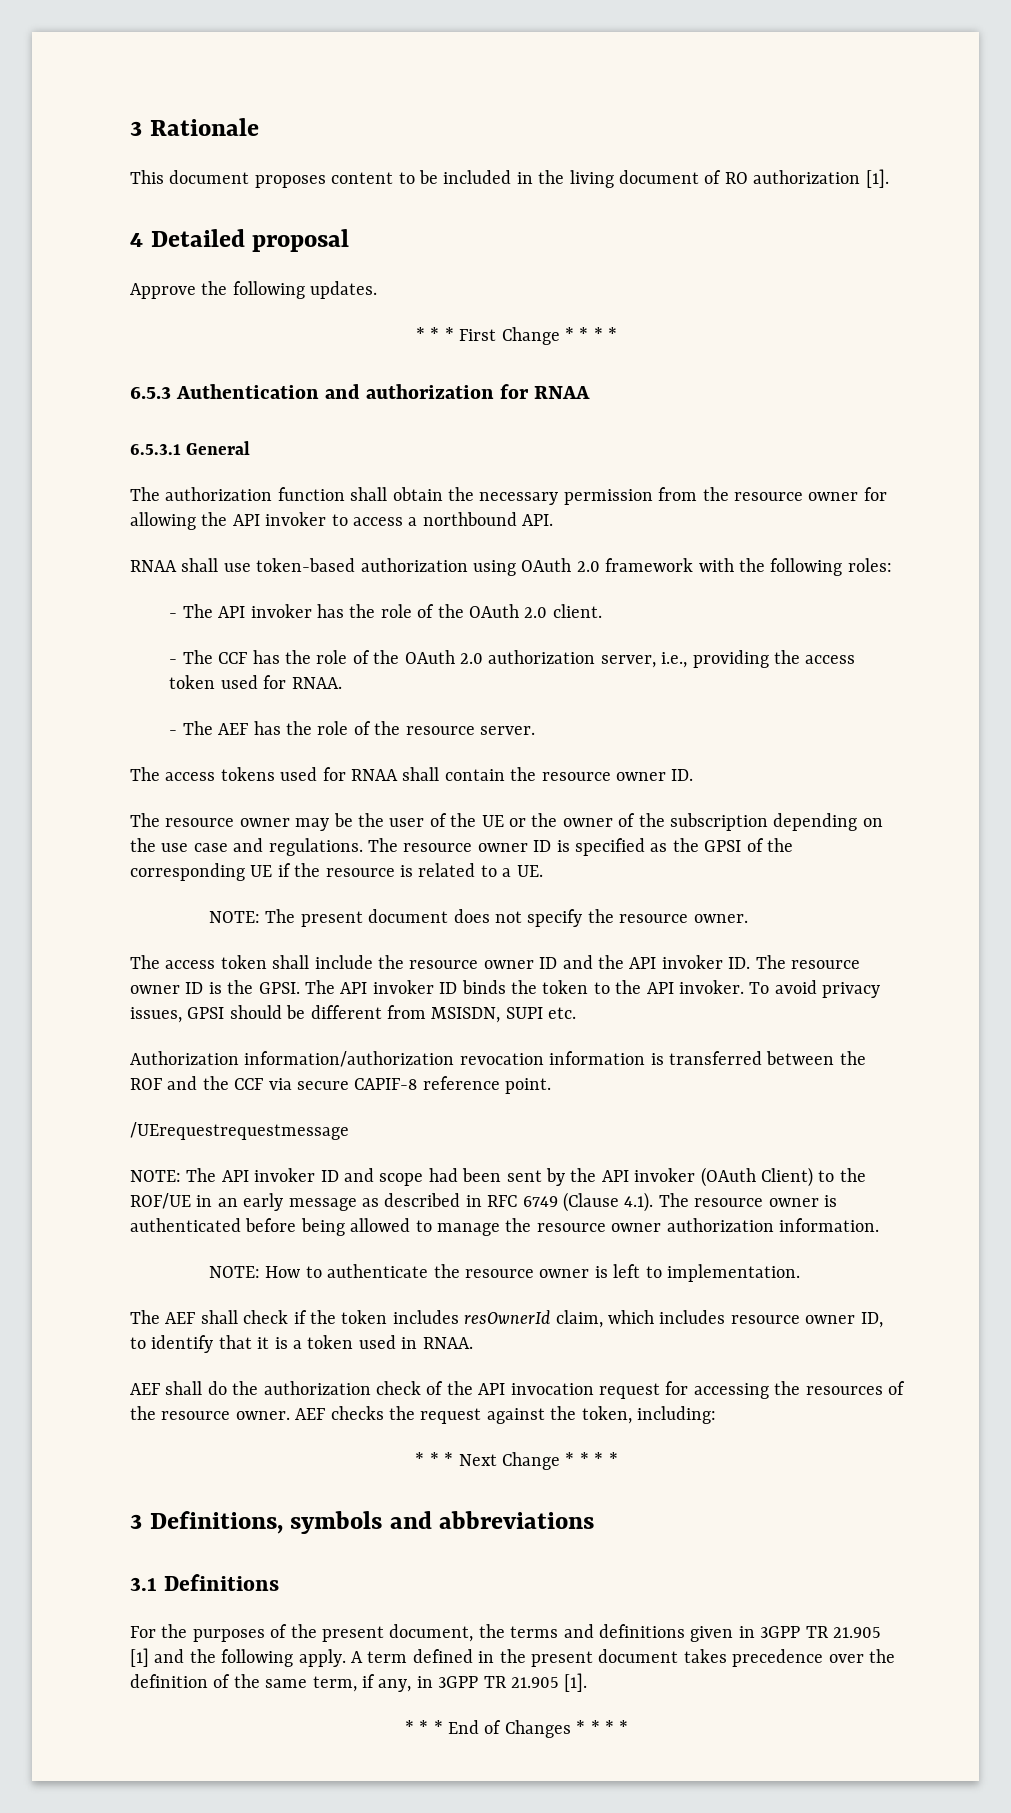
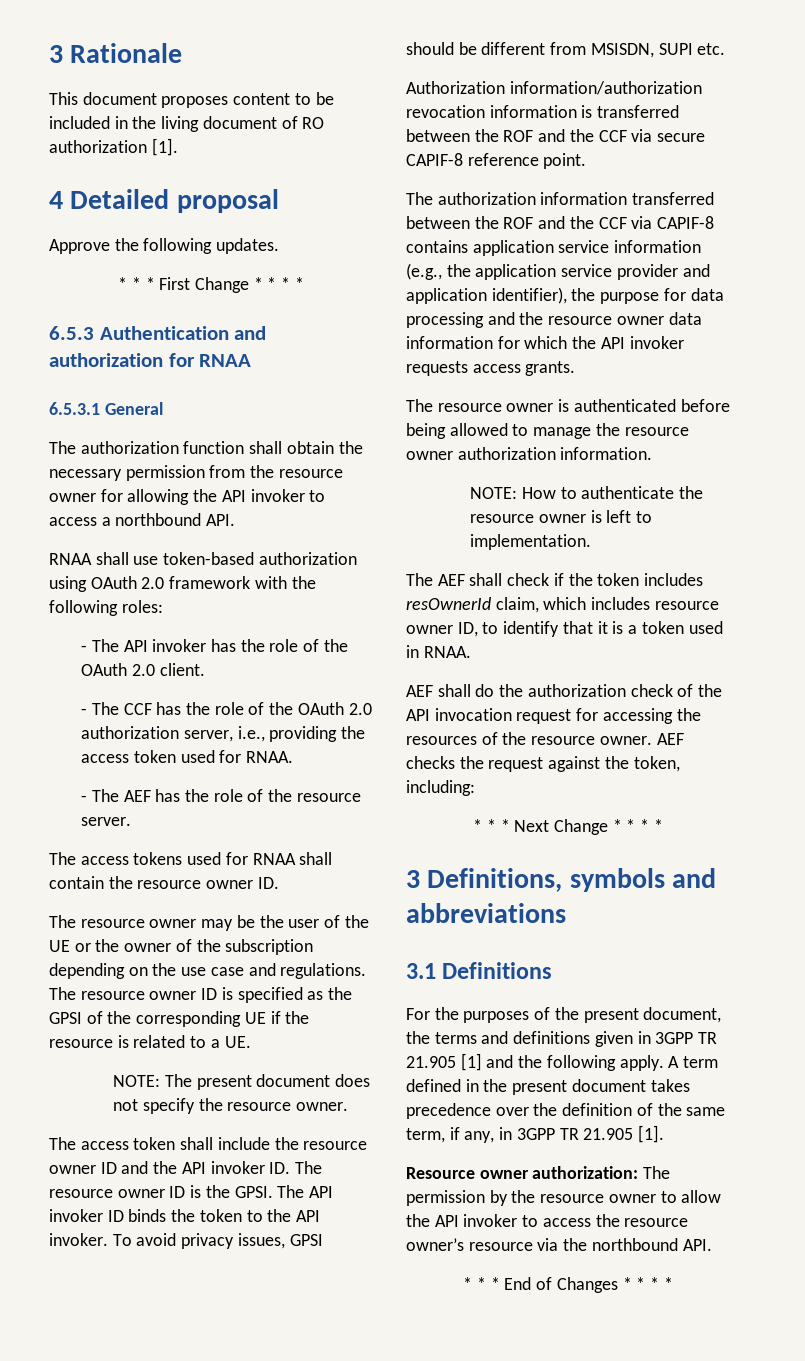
- /UErequestrequestmessage
- NOTE: The API invoker ID and scope had been sent by the API invoker (OAuth Client) to the ROF/UE in an early message as described in RFC 6749 (Clause 4.1). The resource owner is authenticated before being allowed to manage the resource owner authorization information.
+ The authorization information transferred between the ROF and the CCF via CAPIF-8 contains application service information (e.g., the application service provider and application identifier), the purpose for data processing and the resource owner data information for which the API invoker requests access grants.
+ The resource owner is authenticated before being allowed to manage the resource owner authorization information.
+ Resource owner authorization: The permission by the resource owner to allow the API invoker to access the resource owner’s resource via the northbound API.

